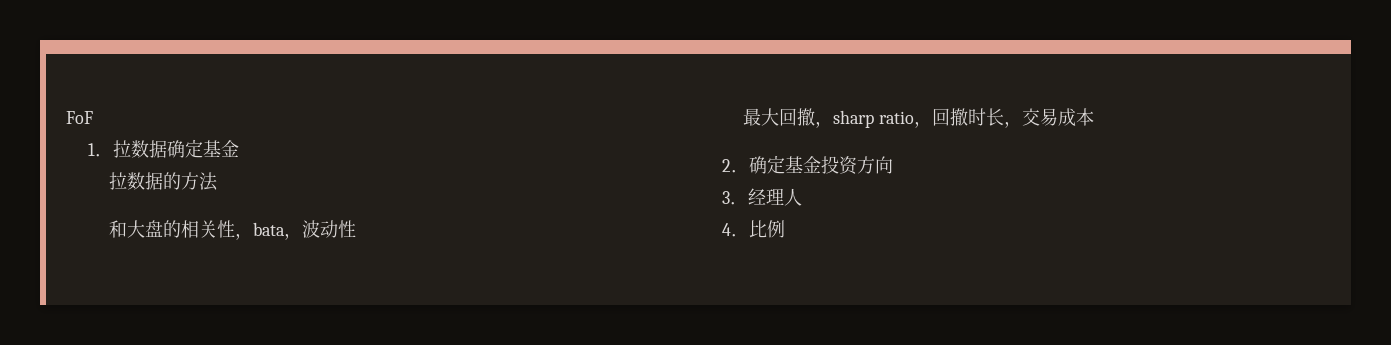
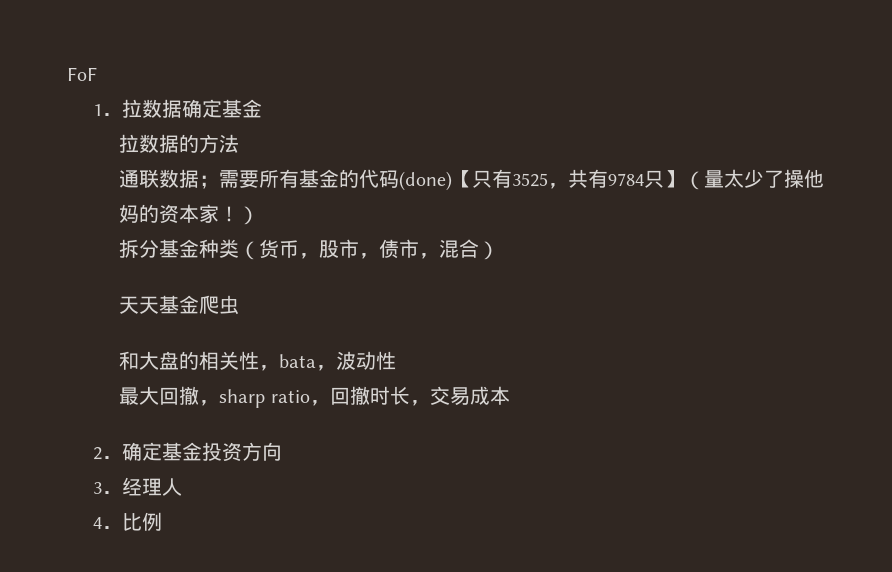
+ 通联数据；需要所有基金的代码(done)【只有3525，共有9784只】（量太少了操他妈的资本家！）
+ 拆分基金种类（货币，股市，债市，混合）
+ 天天基金爬虫

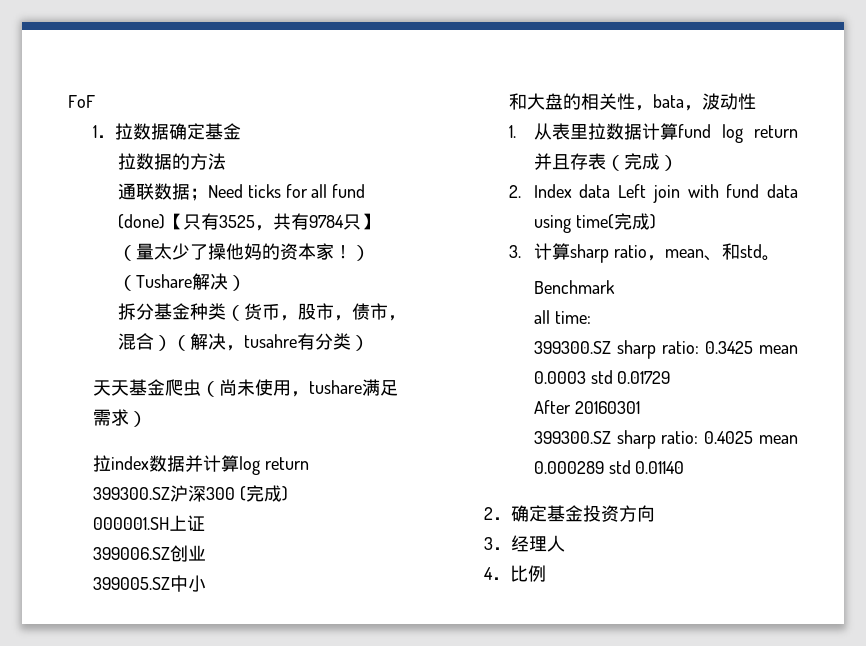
- 通联数据；需要所有基金的代码(done)【只有3525，共有9784只】（量太少了操他妈的资本家！）
+ 通联数据；Need ticks for all fund (done)【只有3525，共有9784只】（量太少了操他妈的资本家！）（Tushare解决）
- 拆分基金种类（货币，股市，债市，混合）
- 天天基金爬虫
+ 拆分基金种类（货币，股市，债市，混合）（解决，tusahre有分类）
+ 天天基金爬虫（尚未使用，tushare满足需求）
+ 拉index数据并计算log return
+ 399300.SZ沪深300 (完成)
+ 000001.SH上证
+ 399006.SZ创业
+ 399005.SZ中小
- 最大回撤，sharp ratio，回撤时长，交易成本
+ 1.从表里拉数据计算fund log return并且存表（完成）
+ 2. Index data Left join with fund data using time(完成)
+ 3.计算sharp ratio，mean、和std。
+ Benchmark
+ all time:
+ 399300.SZ sharp ratio: 0.3425 mean 0.0003 std 0.01729
+ After 20160301
+ 399300.SZ sharp ratio: 0.4025 mean 0.000289 std 0.01140

